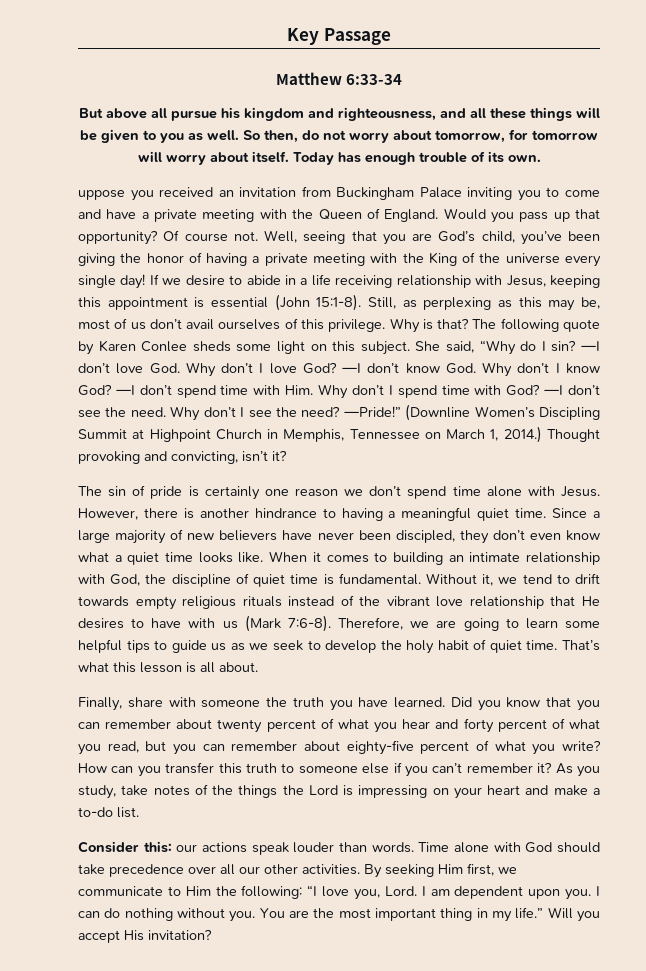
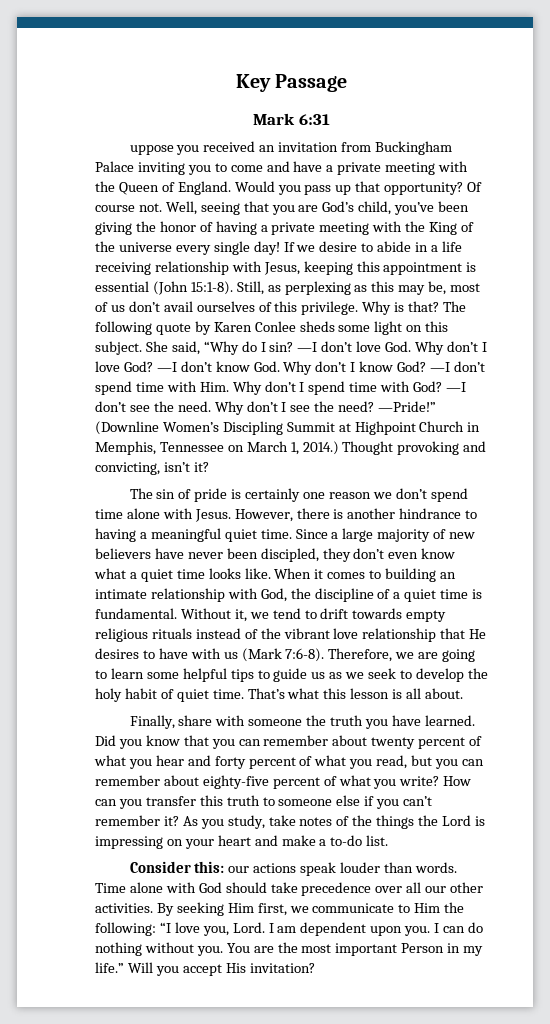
- Matthew 6:33-34
- But above all pursue his kingdom and righteousness, and all these things will be given to you as well. So then, do not worry about tomorrow, for tomorrow will worry about itself. Today has enough trouble of its own.
+ Mark 6:31
- When it comes to building an intimate relationship with God, the discipline of quiet time is fundamental.
+ When it comes to building an intimate relationship with God, the discipline of a quiet time is fundamental.
- You are the most important thing in my life.”
+ You are the most important Person in my life.”

